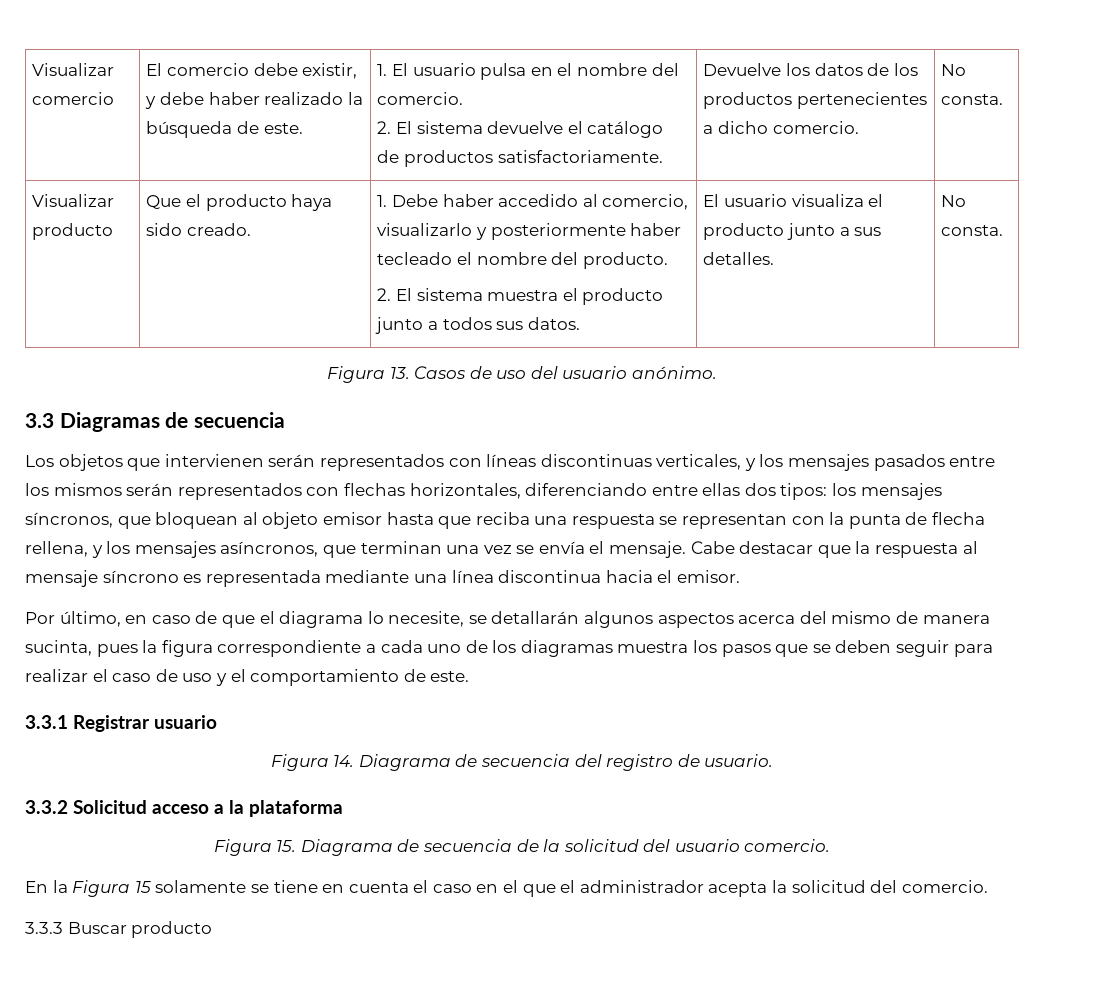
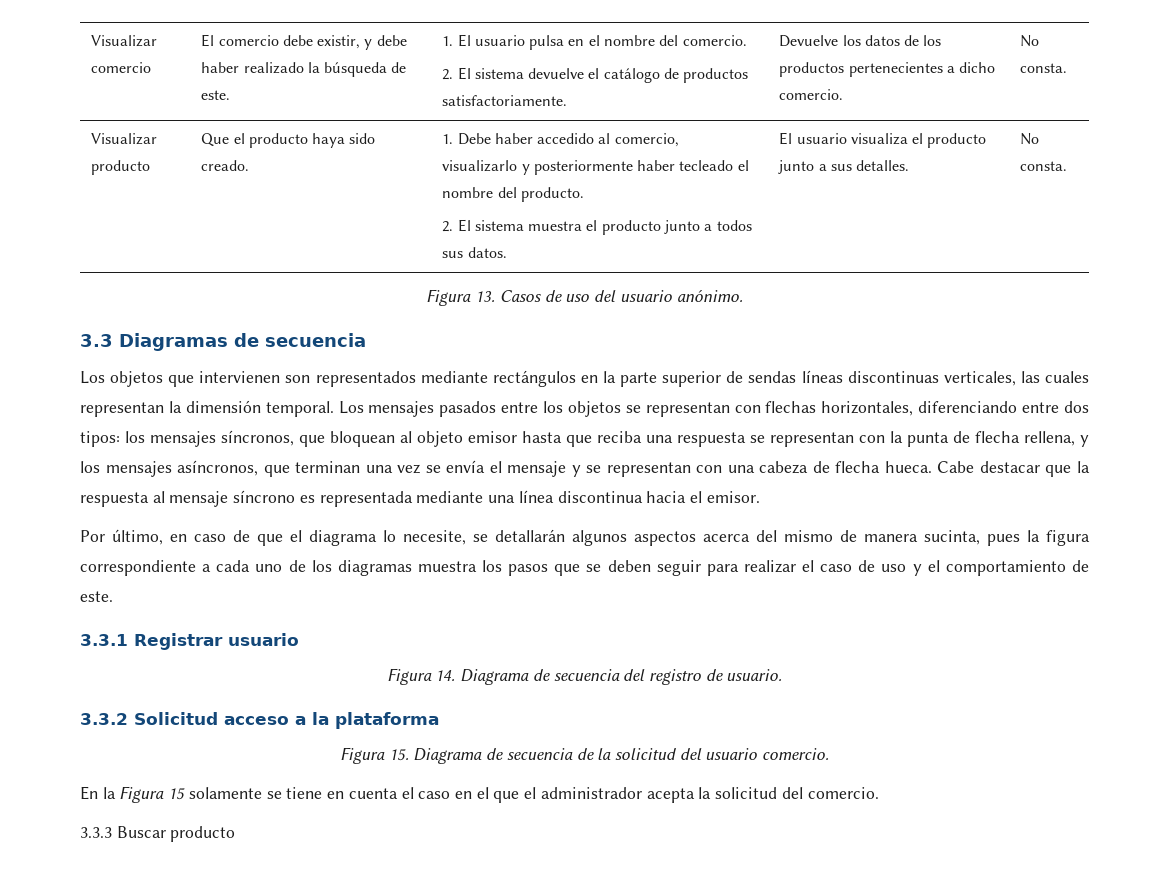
- Los objetos que intervienen serán representados con líneas discontinuas verticales, y los mensajes pasados entre los mismos serán representados con flechas horizontales, diferenciando entre ellas dos tipos: los mensajes síncronos, que bloquean al objeto emisor hasta que reciba una respuesta se representan con la punta de flecha rellena, y los mensajes asíncronos, que terminan una vez se envía el mensaje.
+ Los objetos que intervienen son representados mediante rectángulos en la parte superior de sendas líneas discontinuas verticales, las cuales representan la dimensión temporal. Los mensajes pasados entre los objetos se representan con flechas horizontales, diferenciando entre dos tipos: los mensajes síncronos, que bloquean al objeto emisor hasta que reciba una respuesta se representan con la punta de flecha rellena, y los mensajes asíncronos, que terminan una vez se envía el mensaje y se representan con una cabeza de flecha hueca.

